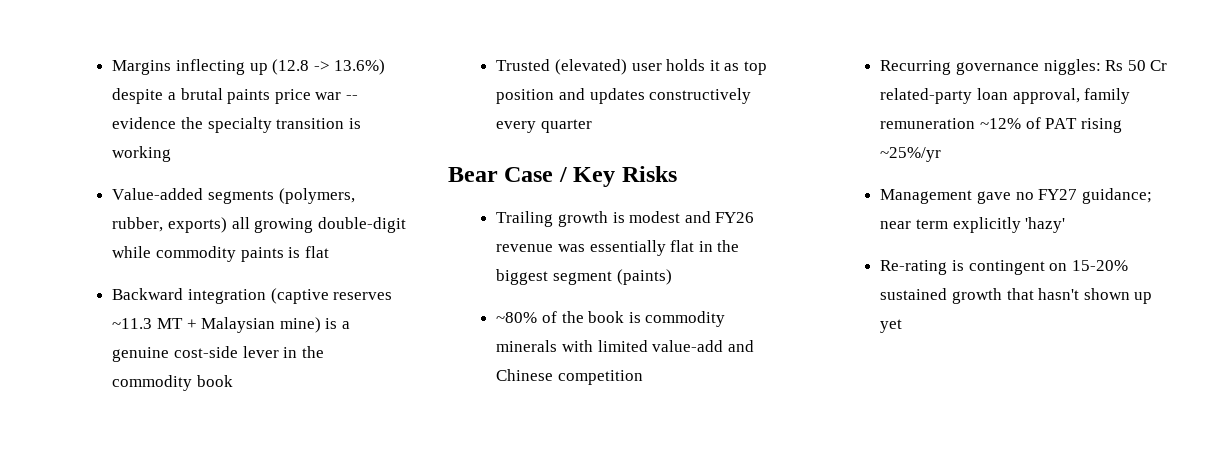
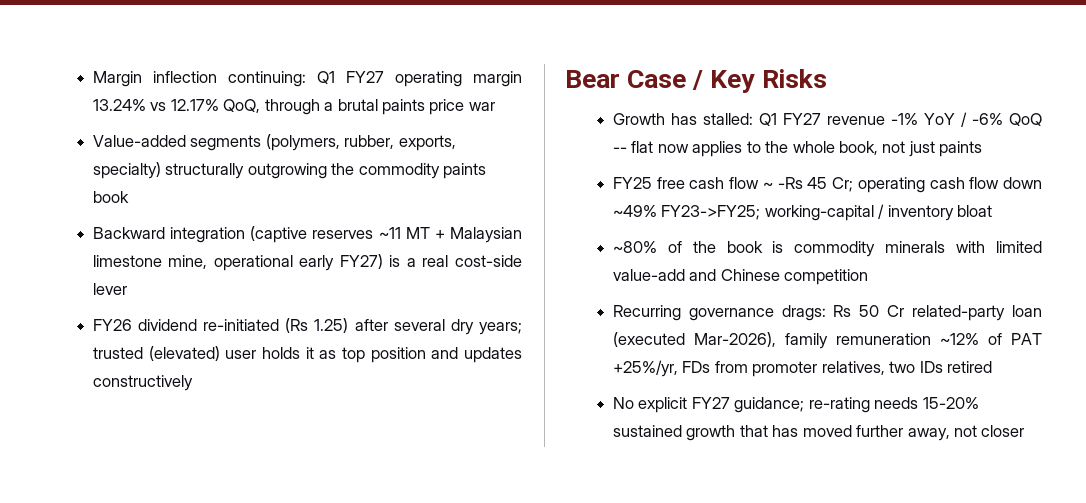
- Margins inflecting up (12.8 -> 13.6%) despite a brutal paints price war -- evidence the specialty transition is working
- Value-added segments (polymers, rubber, exports) all growing double-digit while commodity paints is flat
+ Margin inflection continuing: Q1 FY27 operating margin 13.24% vs 12.17% QoQ, through a brutal paints price war
+ Value-added segments (polymers, rubber, exports, specialty) structurally outgrowing the commodity paints book
- Backward integration (captive reserves ~11.3 MT + Malaysian mine) is a genuine cost-side lever in the commodity book
- Trusted (elevated) user holds it as top position and updates constructively every quarter
+ Backward integration (captive reserves ~11 MT + Malaysian limestone mine, operational early FY27) is a real cost-side lever
+ FY26 dividend re-initiated (Rs 1.25) after several dry years; trusted (elevated) user holds it as top position and updates constructively
- Trailing growth is modest and FY26 revenue was essentially flat in the biggest segment (paints)
+ Growth has stalled: Q1 FY27 revenue -1% YoY / -6% QoQ -- flat now applies to the whole book, not just paints
+ FY25 free cash flow ~ -Rs 45 Cr; operating cash flow down ~49% FY23->FY25; working-capital / inventory bloat
- Recurring governance niggles: Rs 50 Cr related-party loan approval, family remuneration ~12% of PAT rising ~25%/yr
- Management gave no FY27 guidance; near term explicitly 'hazy'
- Re-rating is contingent on 15-20% sustained growth that hasn't shown up yet
+ Recurring governance drags: Rs 50 Cr related-party loan (executed Mar-2026), family remuneration ~12% of PAT +25%/yr, FDs from promoter relatives, two IDs retired
+ No explicit FY27 guidance; re-rating needs 15-20% sustained growth that has moved further away, not closer

